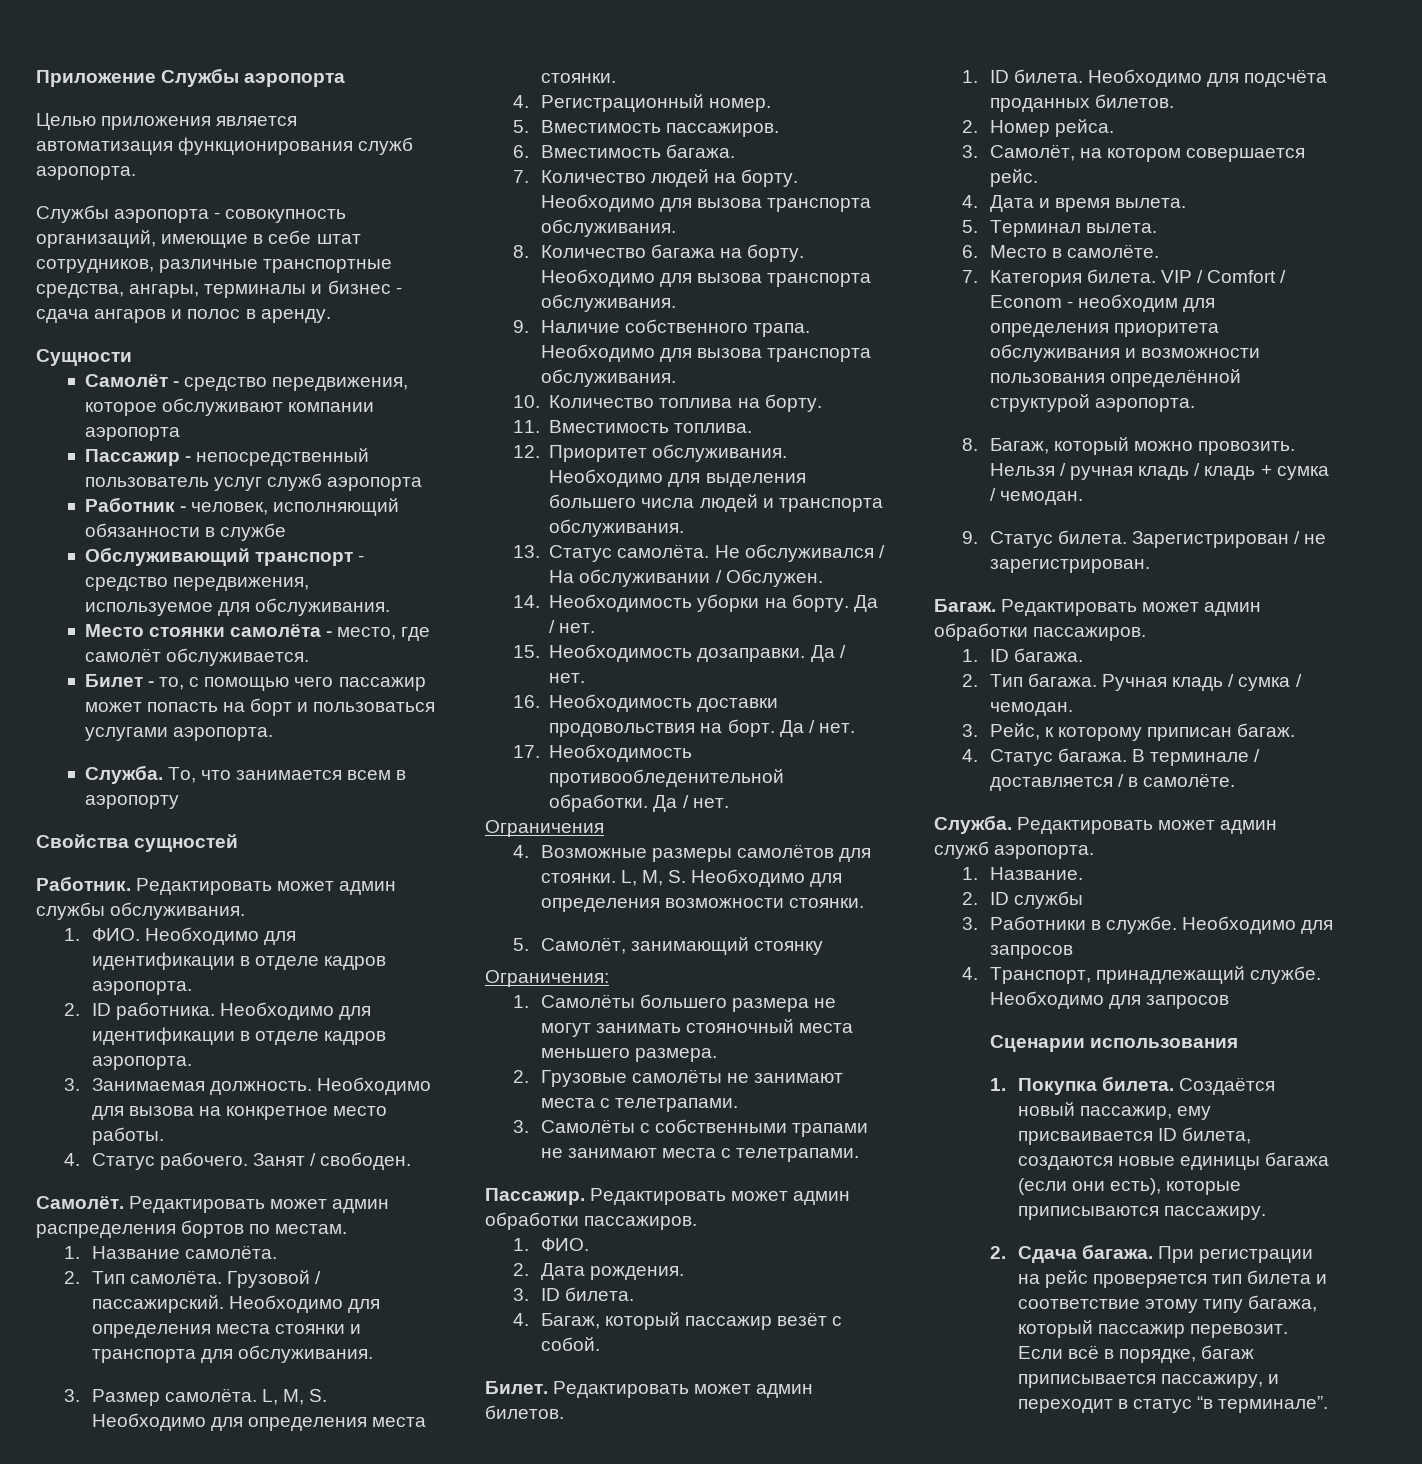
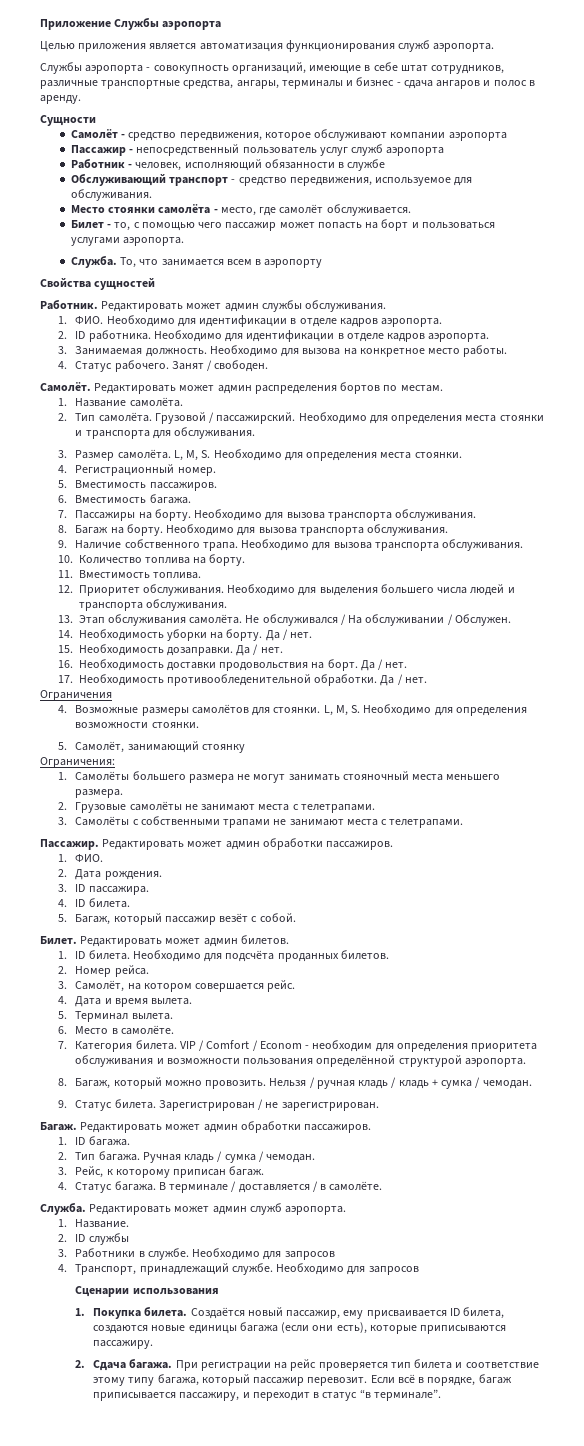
- 7. Количество людей на борту.
+ 7. Пассажиры на борту.
- 8. Количество багажа на борту.
+ 8. Багаж на борту.
- 13. Статус самолёта.
+ 13. Этап обслуживания самолёта.
- 3. ID билета.
+ 3. ID пассажира.
+ 4. ID билета.
- 4. Багаж, который пассажир везёт с собой.
+ 5. Багаж, который пассажир везёт с собой.

